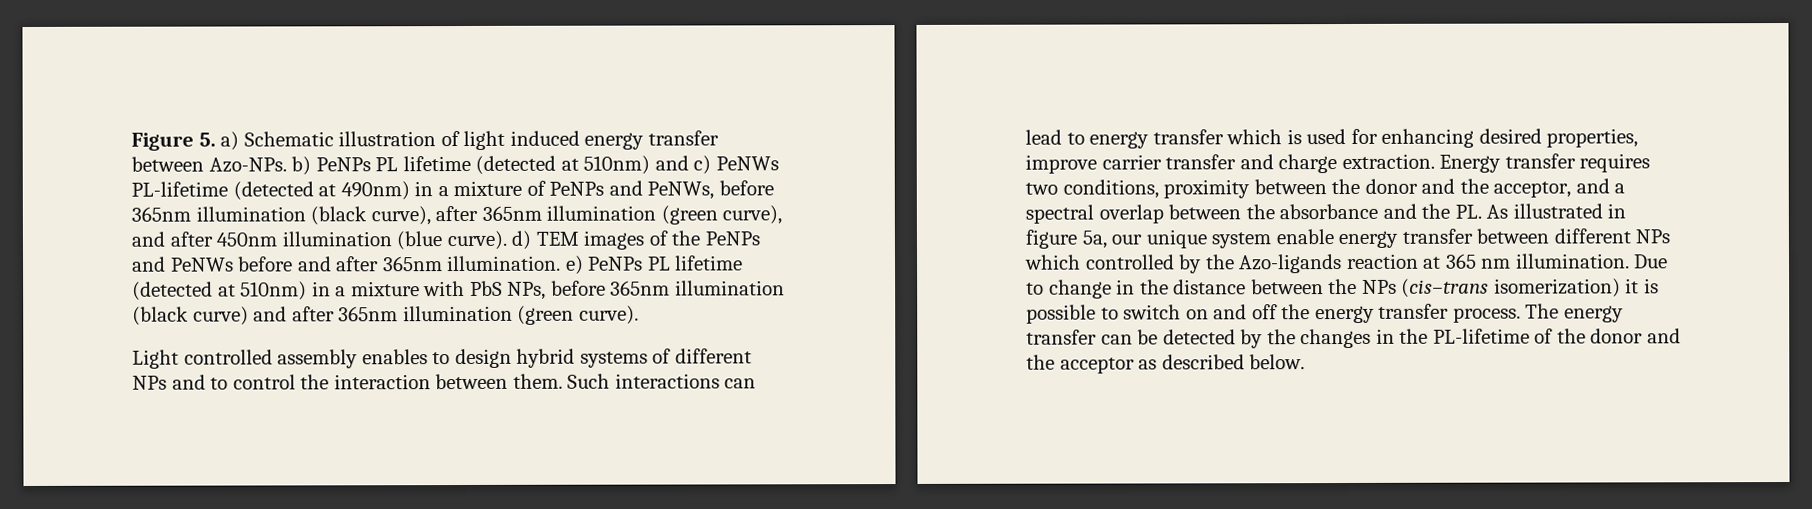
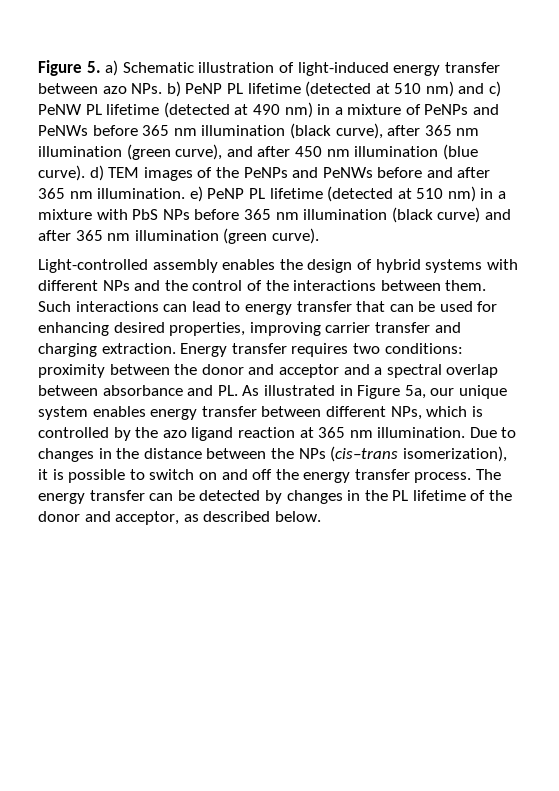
- Figure 5. a) Schematic illustration of light induced energy transfer between Azo-NPs. b) PeNPs PL lifetime (detected at 510nm) and c) PeNWs PL-lifetime (detected at 490nm) in a mixture of PeNPs and PeNWs, before 365nm illumination (black curve), after 365nm illumination (green curve), and after 450nm illumination (blue curve). d) TEM images of the PeNPs and PeNWs before and after 365nm illumination. e) PeNPs PL lifetime (detected at 510nm) in a mixture with PbS NPs, before 365nm illumination (black curve) and after 365nm illumination (green curve).
+ Figure 5. a) Schematic illustration of light-induced energy transfer between azo NPs. b) PeNP PL lifetime (detected at 510 nm) and c) PeNW PL lifetime (detected at 490 nm) in a mixture of PeNPs and PeNWs before 365 nm illumination (black curve), after 365 nm illumination (green curve), and after 450 nm illumination (blue curve). d) TEM images of the PeNPs and PeNWs before and after 365 nm illumination. e) PeNP PL lifetime (detected at 510 nm) in a mixture with PbS NPs before 365 nm illumination (black curve) and after 365 nm illumination (green curve).
- Light controlled assembly enables to design hybrid systems of different NPs and to control the interaction between them.
+ Light-controlled assembly enables the design of hybrid systems with different NPs and the control of the interactions between them.
- Such interactions can lead to energy transfer which is used for enhancing desired properties, improve carrier transfer and charge extraction.
+ Such interactions can lead to energy transfer that can be used for enhancing desired properties, improving carrier transfer and charging extraction.
- Energy transfer requires two conditions, proximity between the donor and the acceptor, and a spectral overlap between the absorbance and the PL. As illustrated in figure 5a, our unique system enable energy transfer between different NPs which controlled by the Azo-ligands reaction at 365 nm illumination.
+ Energy transfer requires two conditions: proximity between the donor and acceptor and a spectral overlap between absorbance and PL. As illustrated in Figure 5a, our unique system enables energy transfer between different NPs, which is controlled by the azo ligand reaction at 365 nm illumination.
- Due to change in the distance between the NPs (cis–trans isomerization) it is possible to switch on and off the energy transfer process.
+ Due to changes in the distance between the NPs (cis–trans isomerization), it is possible to switch on and off the energy transfer process.
- The energy transfer can be detected by the changes in the PL-lifetime of the donor and the acceptor as described below.
+ The energy transfer can be detected by changes in the PL lifetime of the donor and acceptor, as described below.

